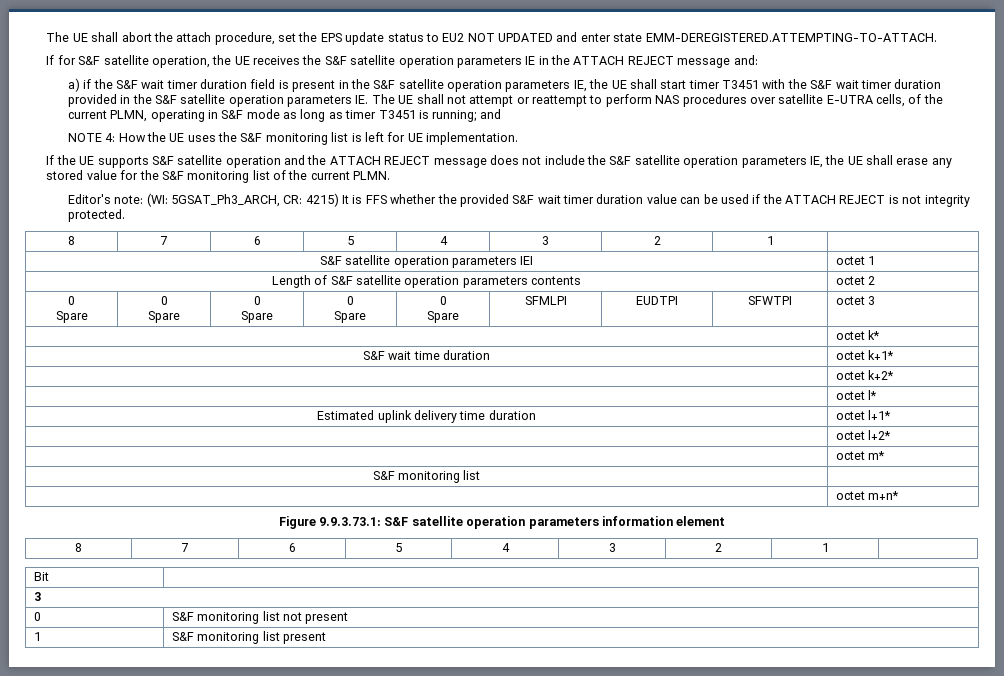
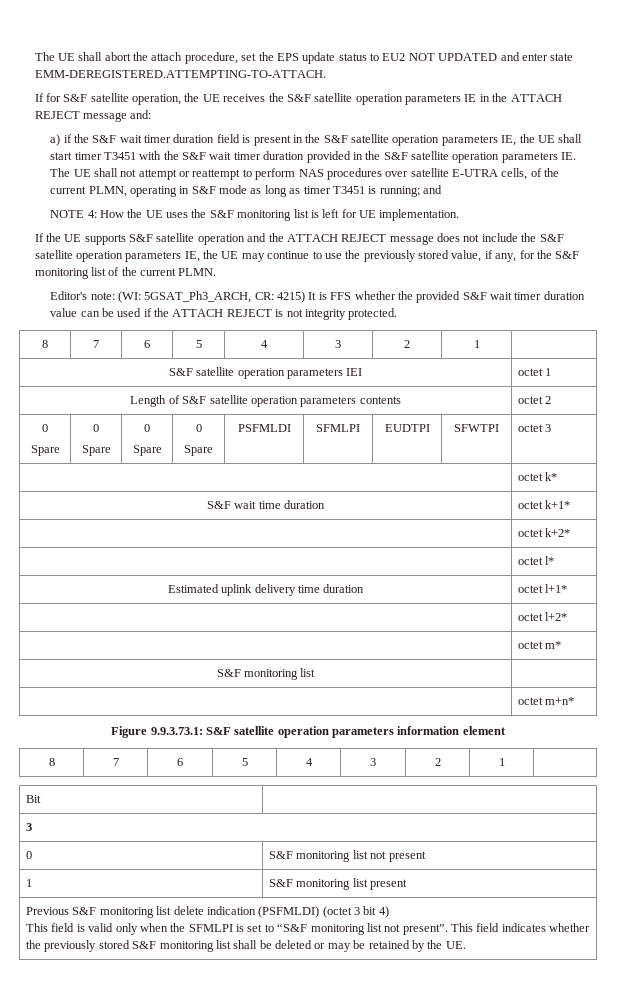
- If the UE supports S&F satellite operation and the ATTACH REJECT message does not include the S&F satellite operation parameters IE, the UE shall erase any stored value for the S&F monitoring list of the current PLMN.
+ If the UE supports S&F satellite operation and the ATTACH REJECT message does not include the S&F satellite operation parameters IE, the UE may continue to use the previously stored value, if any, for the S&F monitoring list of the current PLMN.
  Length of S&F satellite operation parameters contents | octet 2
  0
  Spare | 0
  Spare | 0
  Spare | 0
- Spare | 0
- Spare | SFMLPI | EUDTPI | SFWTPI | octet 3
+ Spare | PSFMLDI | SFMLPI | EUDTPI | SFWTPI | octet 3
+ Previous S&F monitoring list delete indication (PSFMLDI) (octet 3 bit 4)
+ This field is valid only when the SFMLPI is set to “S&F monitoring list not present”. This field indicates whether the previously stored S&F monitoring list shall be deleted or may be retained by the UE.

